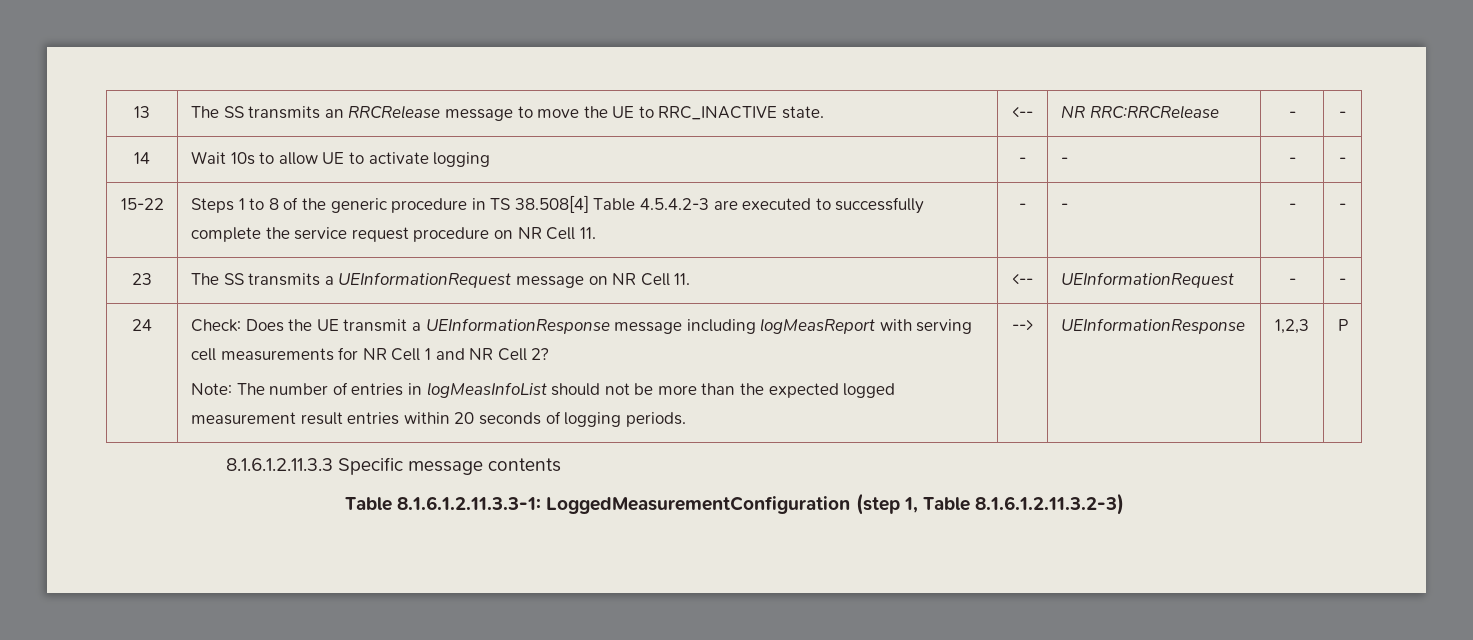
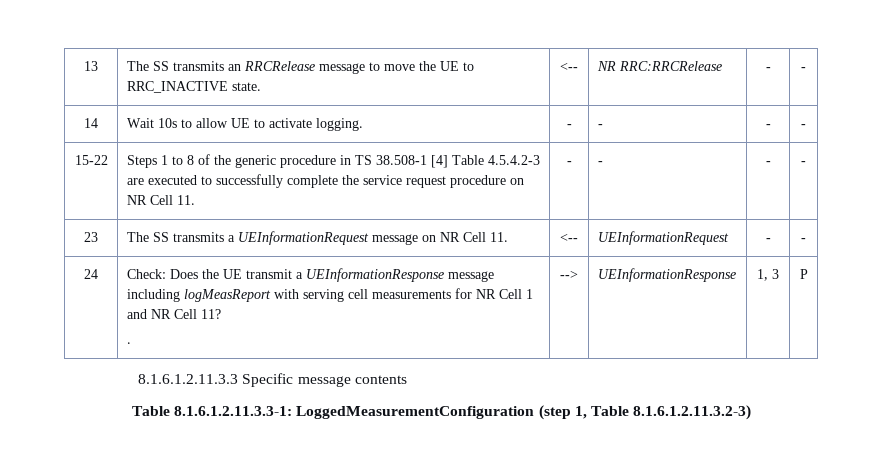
- 14 | Wait 10s to allow UE to activate logging | - | - | - | -
+ 14 | Wait 10s to allow UE to activate logging. | - | - | - | -
- 15-22 | Steps 1 to 8 of the generic procedure in TS 38.508[4] Table 4.5.4.2-3 are executed to successfully complete the service request procedure on NR Cell 11. | - | - | - | -
+ 15-22 | Steps 1 to 8 of the generic procedure in TS 38.508-1 [4] Table 4.5.4.2-3 are executed to successfully complete the service request procedure on NR Cell 11. | - | - | - | -
- Check: Does the UE transmit a UEInformationResponse message including logMeasReport with serving cell measurements for NR Cell 1 and NR Cell 2?
- Note: The number of entries in logMeasInfoList should not be more than the expected logged measurement result entries within 20 seconds of logging periods.
+ Check: Does the UE transmit a UEInformationResponse message including logMeasReport with serving cell measurements for NR Cell 1 and NR Cell 11?
+ .
- 1,2,3
+ 1, 3

